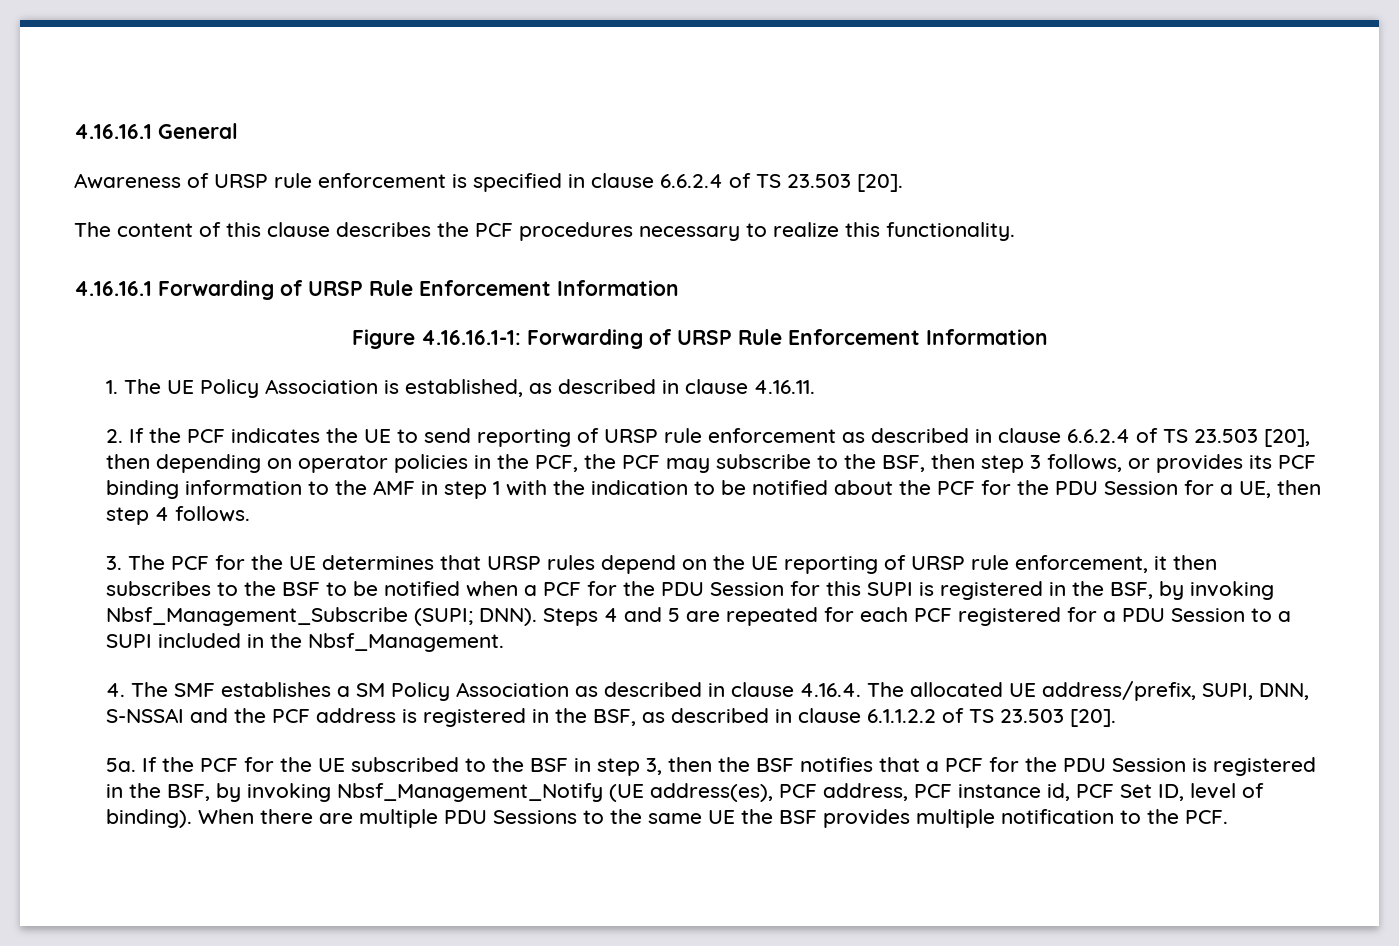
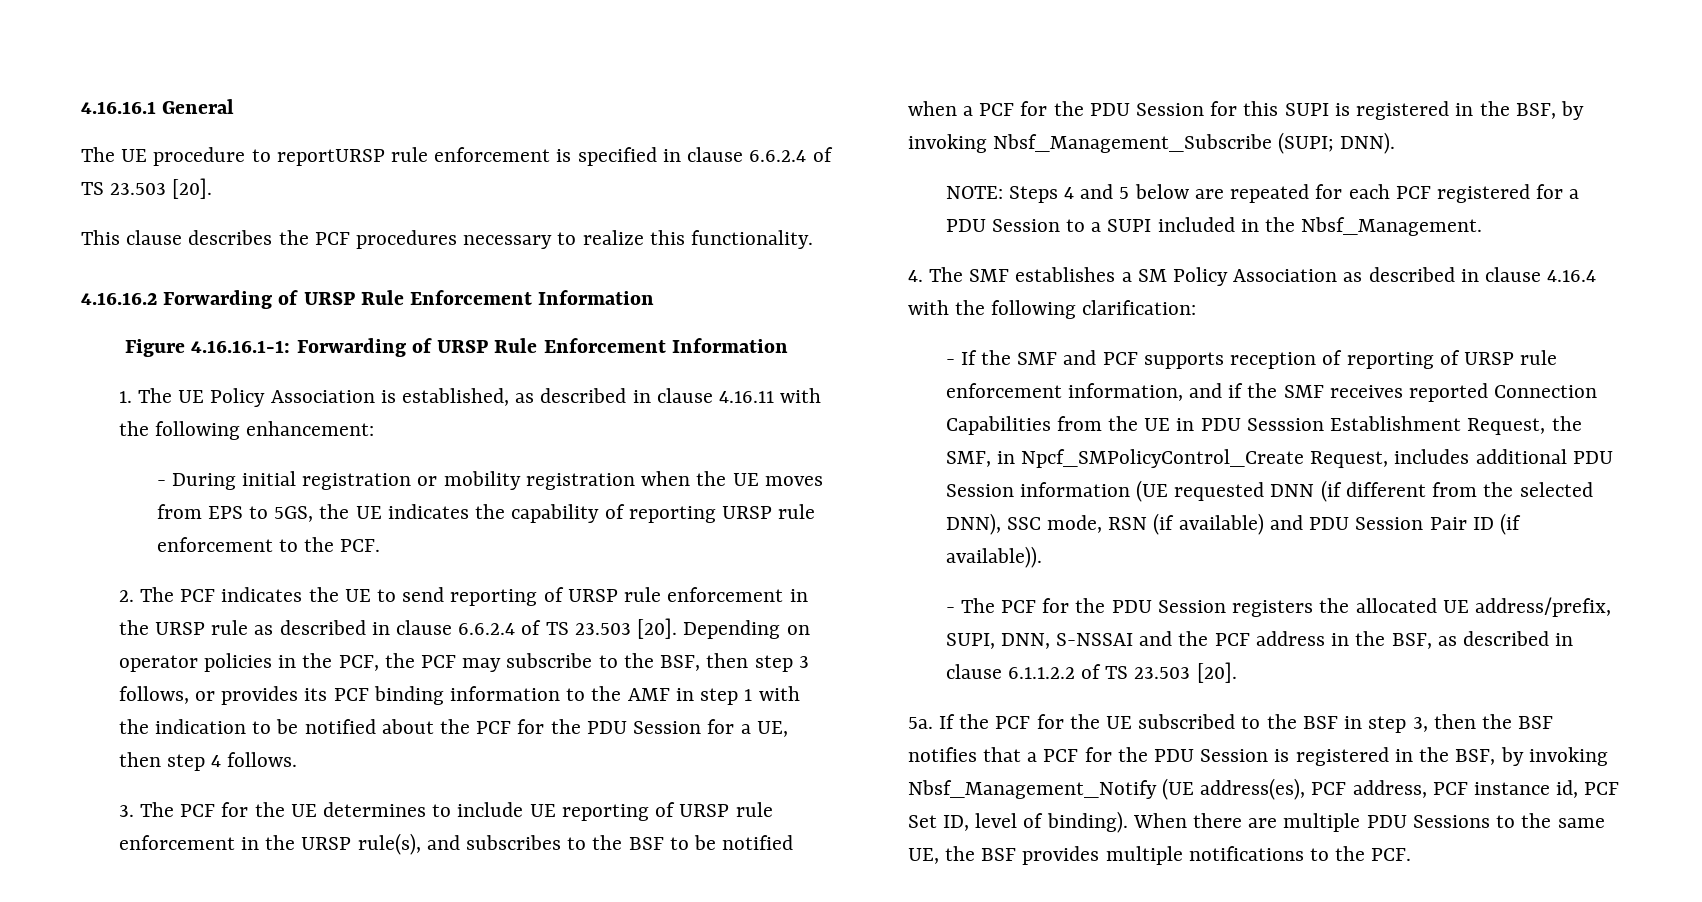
- Awareness of URSP rule enforcement is specified in clause 6.6.2.4 of TS 23.503 [20].
+ The UE procedure to reportURSP rule enforcement is specified in clause 6.6.2.4 of TS 23.503 [20].
- The content of this clause describes the PCF procedures necessary to realize this functionality.
+ This clause describes the PCF procedures necessary to realize this functionality.
- 4.16.16.1 Forwarding of URSP Rule Enforcement Information
+ 4.16.16.2 Forwarding of URSP Rule Enforcement Information
- 1. The UE Policy Association is established, as described in clause 4.16.11.
+ 1. The UE Policy Association is established, as described in clause 4.16.11 with the following enhancement:
+ - During initial registration or mobility registration when the UE moves from EPS to 5GS, the UE indicates the capability of reporting URSP rule enforcement to the PCF.
- 2. If the PCF indicates the UE to send reporting of URSP rule enforcement as described in clause 6.6.2.4 of TS 23.503 [20], then depending on operator policies in the PCF, the PCF may subscribe to the BSF, then step 3 follows, or provides its PCF binding information to the AMF in step 1 with the indication to be notified about the PCF for the PDU Session for a UE, then step 4 follows.
+ 2. The PCF indicates the UE to send reporting of URSP rule enforcement in the URSP rule as described in clause 6.6.2.4 of TS 23.503 [20]. Depending on operator policies in the PCF, the PCF may subscribe to the BSF, then step 3 follows, or provides its PCF binding information to the AMF in step 1 with the indication to be notified about the PCF for the PDU Session for a UE, then step 4 follows.
- 3. The PCF for the UE determines that URSP rules depend on the UE reporting of URSP rule enforcement, it then subscribes to the BSF to be notified when a PCF for the PDU Session for this SUPI is registered in the BSF, by invoking Nbsf_Management_Subscribe (SUPI; DNN). Steps 4 and 5 are repeated for each PCF registered for a PDU Session to a SUPI included in the Nbsf_Management.
+ 3. The PCF for the UE determines to include UE reporting of URSP rule enforcement in the URSP rule(s), and subscribes to the BSF to be notified when a PCF for the PDU Session for this SUPI is registered in the BSF, by invoking Nbsf_Management_Subscribe (SUPI; DNN).
+ NOTE: Steps 4 and 5 below are repeated for each PCF registered for a PDU Session to a SUPI included in the Nbsf_Management.
- 4. The SMF establishes a SM Policy Association as described in clause 4.16.4. The allocated UE address/prefix, SUPI, DNN, S-NSSAI and the PCF address is registered in the BSF, as described in clause 6.1.1.2.2 of TS 23.503 [20].
+ 4. The SMF establishes a SM Policy Association as described in clause 4.16.4 with the following clarification:
+ - If the SMF and PCF supports reception of reporting of URSP rule enforcement information, and if the SMF receives reported Connection Capabilities from the UE in PDU Sesssion Establishment Request, the SMF, in Npcf_SMPolicyControl_Create Request, includes additional PDU Session information (UE requested DNN (if different from the selected DNN), SSC mode, RSN (if available) and PDU Session Pair ID (if available)).
+ - The PCF for the PDU Session registers the allocated UE address/prefix, SUPI, DNN, S-NSSAI and the PCF address in the BSF, as described in clause 6.1.1.2.2 of TS 23.503 [20].
- When there are multiple PDU Sessions to the same UE the BSF provides multiple notification to the PCF.
+ When there are multiple PDU Sessions to the same UE, the BSF provides multiple notifications to the PCF.

